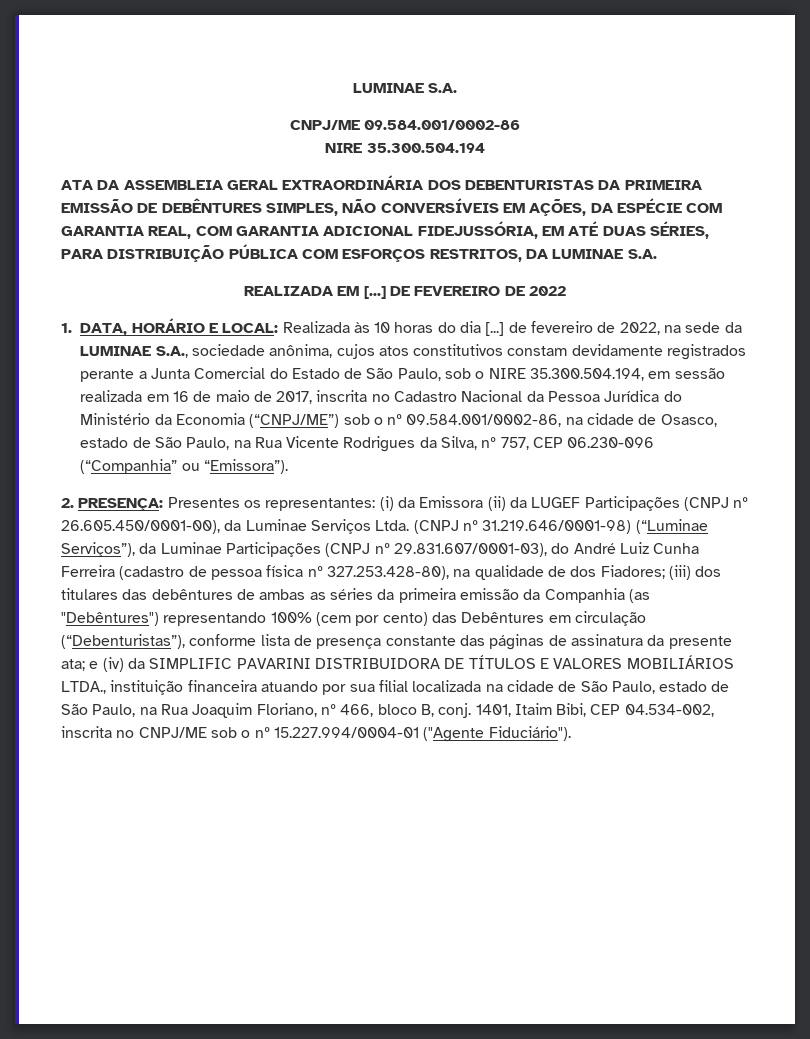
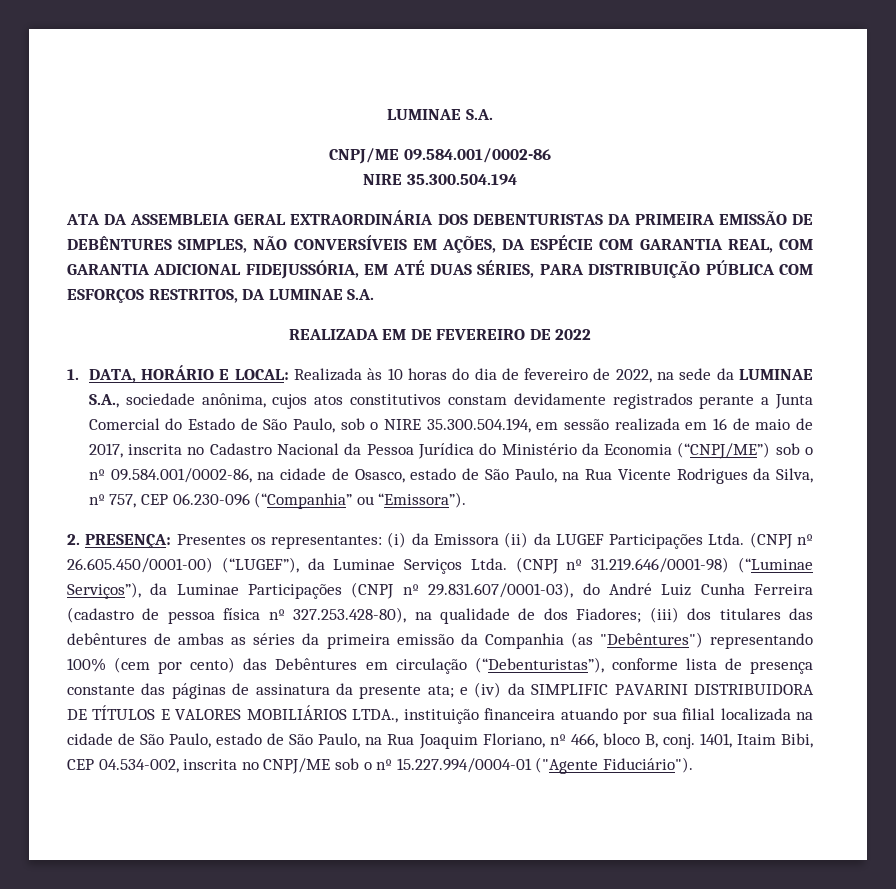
- REALIZADA EM [...] DE FEVEREIRO DE 2022
+ REALIZADA EM DE FEVEREIRO DE 2022
- Realizada às 10 horas do dia [...] de fevereiro de 2022, na sede da LUMINAE S.A., sociedade anônima, cujos atos constitutivos constam devidamente registrados perante a Junta Comercial do Estado de São Paulo, sob o NIRE 35.300.504.194, em sessão realizada em 16 de maio de 2017, inscrita no Cadastro Nacional da Pessoa Jurídica do Ministério da Economia (“CNPJ/ME”) sob o nº 09.584.001/0002-86, na cidade de Osasco, estado de São Paulo, na Rua Vicente Rodrigues da Silva, nº 757, CEP 06.230-096 (“Companhia” ou “Emissora”).
+ Realizada às 10 horas do dia de fevereiro de 2022, na sede da LUMINAE S.A., sociedade anônima, cujos atos constitutivos constam devidamente registrados perante a Junta Comercial do Estado de São Paulo, sob o NIRE 35.300.504.194, em sessão realizada em 16 de maio de 2017, inscrita no Cadastro Nacional da Pessoa Jurídica do Ministério da Economia (“CNPJ/ME”) sob o nº 09.584.001/0002-86, na cidade de Osasco, estado de São Paulo, na Rua Vicente Rodrigues da Silva, nº 757, CEP 06.230-096 (“Companhia” ou “Emissora”).
- 2. PRESENÇA: Presentes os representantes: (i) da Emissora (ii) da LUGEF Participações (CNPJ nº 26.605.450/0001-00), da Luminae Serviços Ltda.
+ 2. PRESENÇA: Presentes os representantes: (i) da Emissora (ii) da LUGEF Participações Ltda. (CNPJ nº 26.605.450/0001-00) (“LUGEF”), da Luminae Serviços Ltda.

